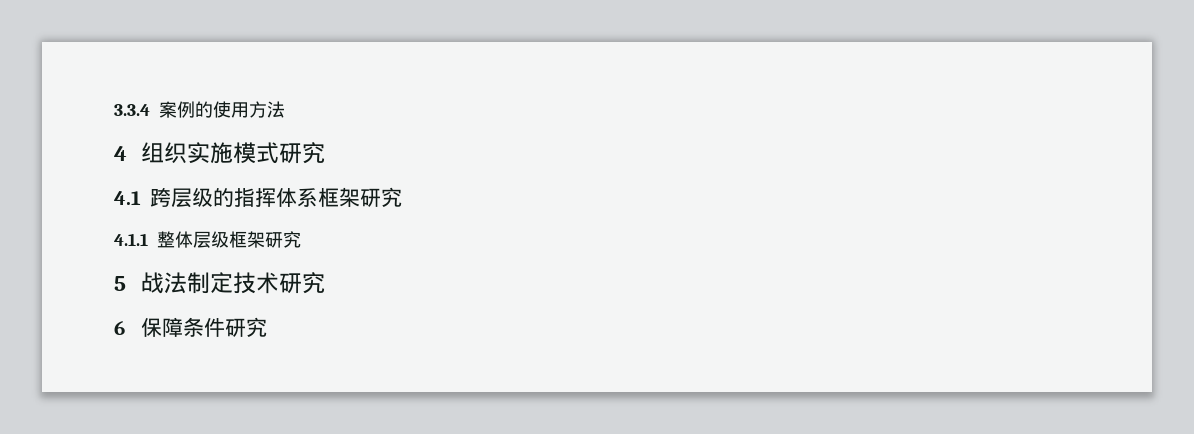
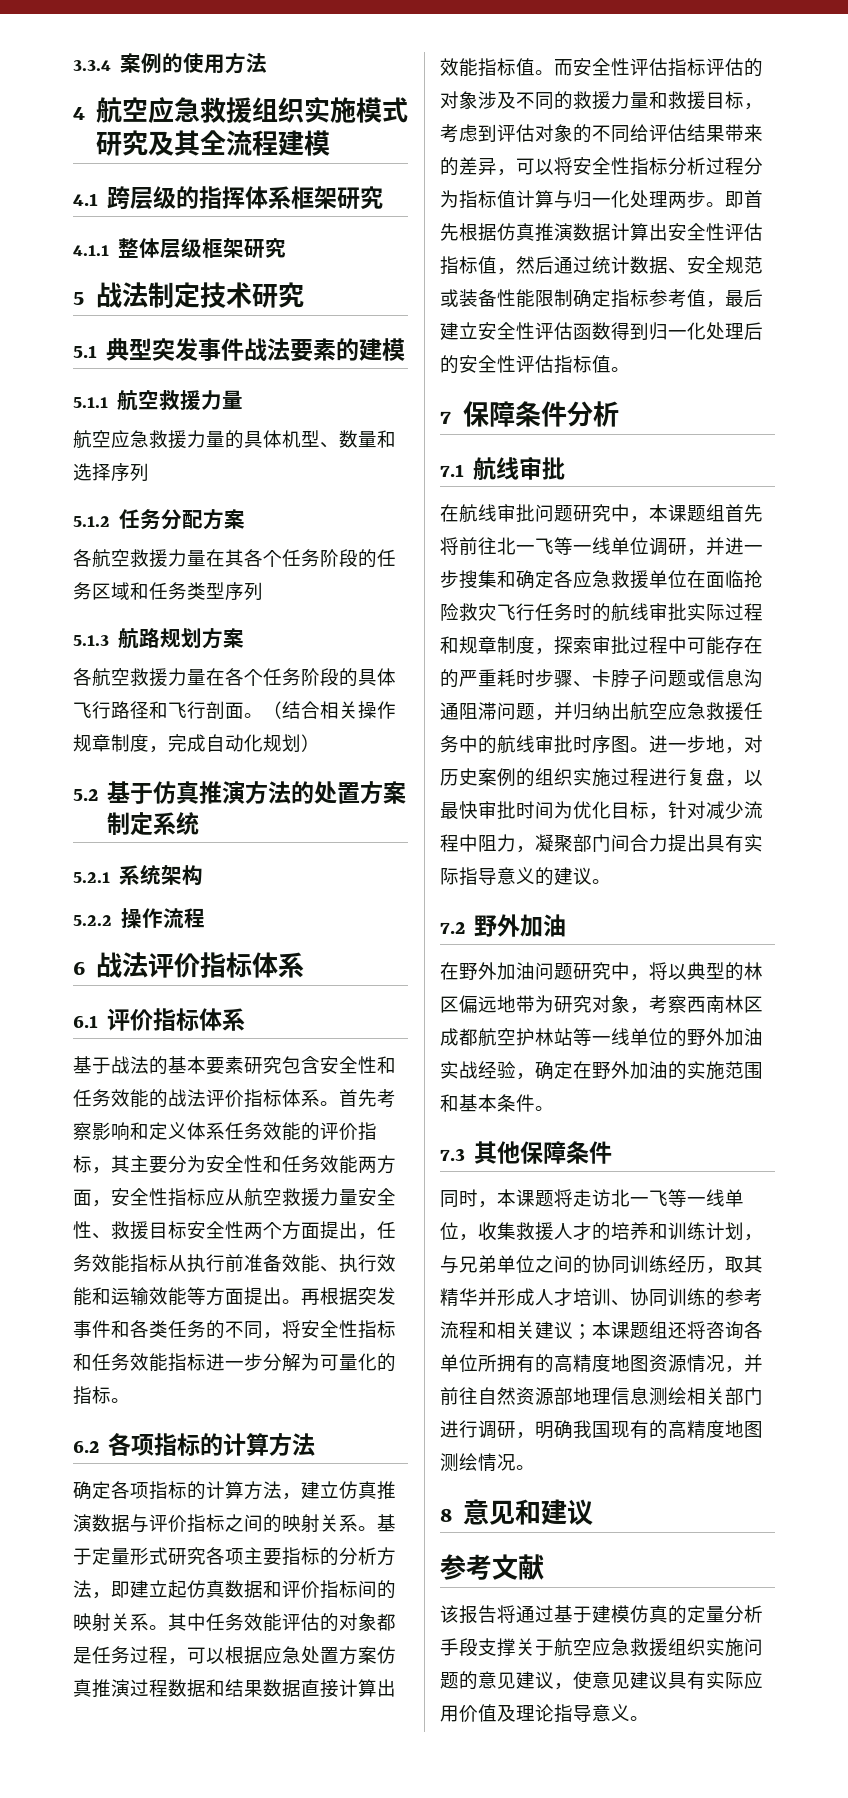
- 4组织实施模式研究
+ 4航空应急救援组织实施模式研究及其全流程建模
- 6保障条件研究
+ 5.1典型突发事件战法要素的建模
+ 5.1.1航空救援力量
+ 航空应急救援力量的具体机型、数量和选择序列
+ 5.1.2任务分配方案
+ 各航空救援力量在其各个任务阶段的任务区域和任务类型序列
+ 5.1.3航路规划方案
+ 各航空救援力量在各个任务阶段的具体飞行路径和飞行剖面。（结合相关操作规章制度，完成自动化规划）
+ 5.2基于仿真推演方法的处置方案制定系统
+ 5.2.1系统架构
+ 5.2.2操作流程
+ 6战法评价指标体系
+ 6.1评价指标体系
+ 基于战法的基本要素研究包含安全性和任务效能的战法评价指标体系。首先考察影响和定义体系任务效能的评价指标，其主要分为安全性和任务效能两方面，安全性指标应从航空救援力量安全性、救援目标安全性两个方面提出，任务效能指标从执行前准备效能、执行效能和运输效能等方面提出。再根据突发事件和各类任务的不同，将安全性指标和任务效能指标进一步分解为可量化的指标。
+ 6.2各项指标的计算方法
+ 确定各项指标的计算方法，建立仿真推演数据与评价指标之间的映射关系。基于定量形式研究各项主要指标的分析方法，即建立起仿真数据和评价指标间的映射关系。其中任务效能评估的对象都是任务过程，可以根据应急处置方案仿真推演过程数据和结果数据直接计算出效能指标值。而安全性评估指标评估的对象涉及不同的救援力量和救援目标，考虑到评估对象的不同给评估结果带来的差异，可以将安全性指标分析过程分为指标值计算与归一化处理两步。即首先根据仿真推演数据计算出安全性评估指标值，然后通过统计数据、安全规范或装备性能限制确定指标参考值，最后建立安全性评估函数得到归一化处理后的安全性评估指标值。
+ 7保障条件分析
+ 7.1航线审批
+ 在航线审批问题研究中，本课题组首先将前往北一飞等一线单位调研，并进一步搜集和确定各应急救援单位在面临抢险救灾飞行任务时的航线审批实际过程和规章制度，探索审批过程中可能存在的严重耗时步骤、卡脖子问题或信息沟通阻滞问题，并归纳出航空应急救援任务中的航线审批时序图。进一步地，对历史案例的组织实施过程进行复盘，以最快审批时间为优化目标，针对减少流程中阻力，凝聚部门间合力提出具有实际指导意义的建议。
+ 7.2野外加油
+ 在野外加油问题研究中，将以典型的林区偏远地带为研究对象，考察西南林区成都航空护林站等一线单位的野外加油实战经验，确定在野外加油的实施范围和基本条件。
+ 7.3其他保障条件
+ 同时，本课题将走访北一飞等一线单位，收集救援人才的培养和训练计划，与兄弟单位之间的协同训练经历，取其精华并形成人才培训、协同训练的参考流程和相关建议；本课题组还将咨询各单位所拥有的高精度地图资源情况，并前往自然资源部地理信息测绘相关部门进行调研，明确我国现有的高精度地图测绘情况。
+ 8意见和建议
+ 参考文献
+ 该报告将通过基于建模仿真的定量分析手段支撑关于航空应急救援组织实施问题的意见建议，使意见建议具有实际应用价值及理论指导意义。

